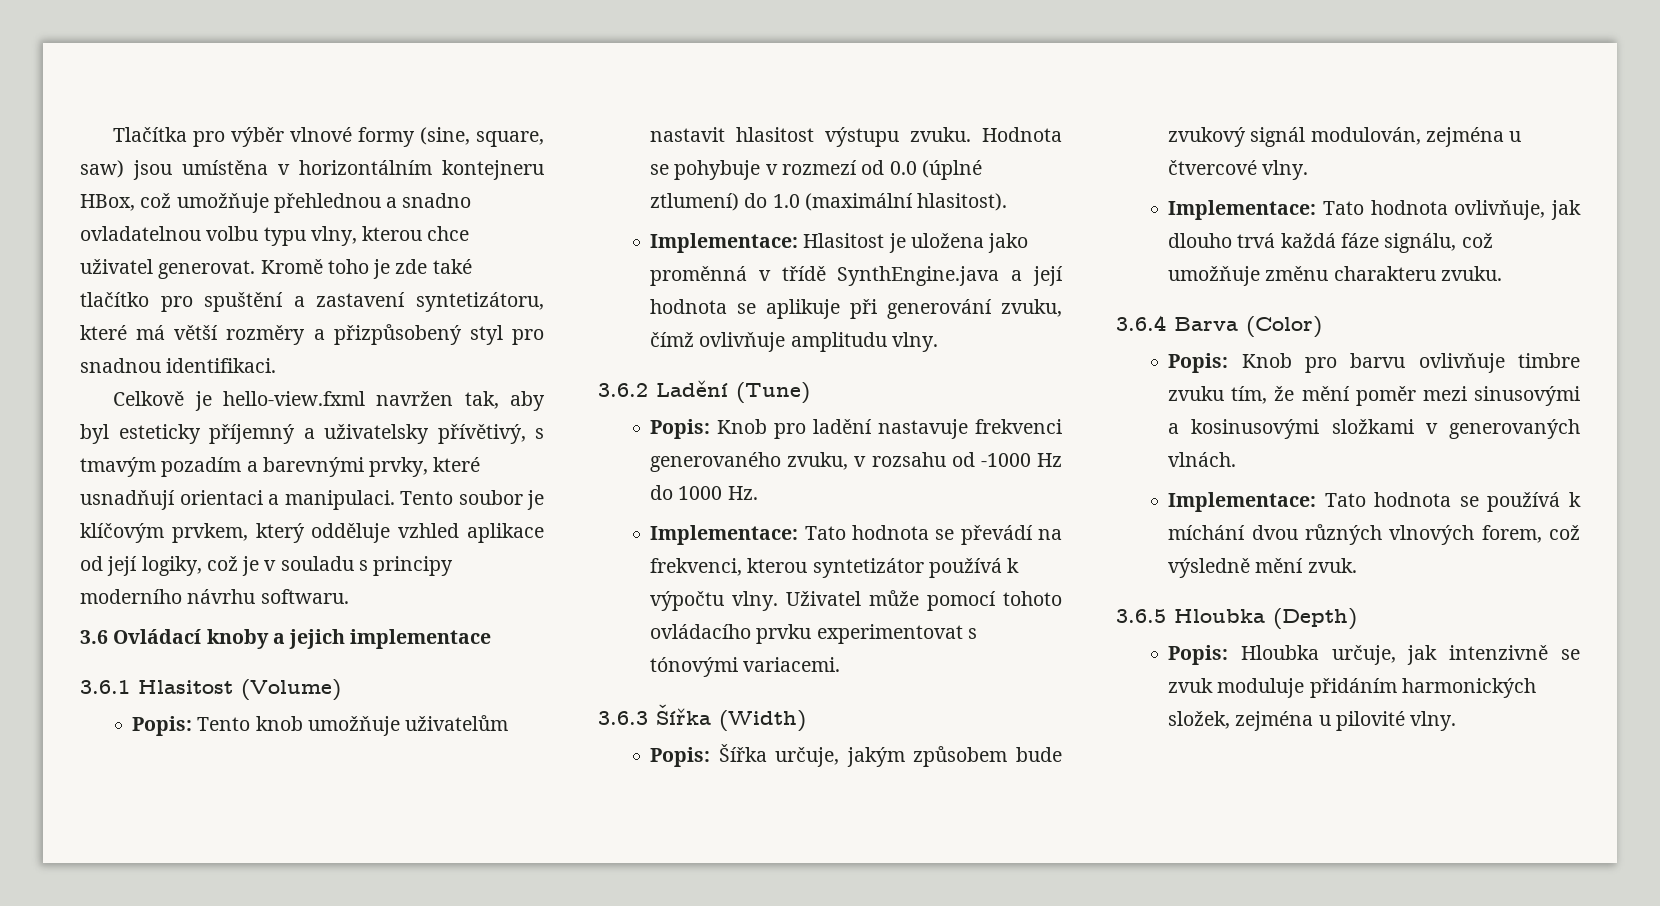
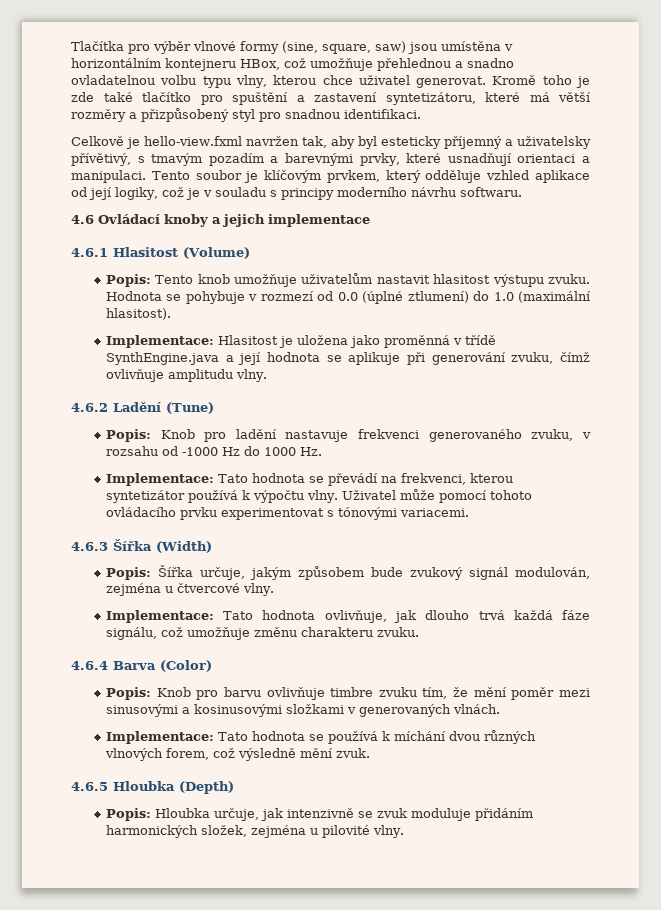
- 3.6 Ovládací knoby a jejich implementace
+ 4.6 Ovládací knoby a jejich implementace
- 3.6.1 Hlasitost (Volume)
+ 4.6.1 Hlasitost (Volume)
- 3.6.2 Ladění (Tune)
+ 4.6.2 Ladění (Tune)
- 3.6.3 Šířka (Width)
+ 4.6.3 Šířka (Width)
- 3.6.4 Barva (Color)
+ 4.6.4 Barva (Color)
- 3.6.5 Hloubka (Depth)
+ 4.6.5 Hloubka (Depth)

